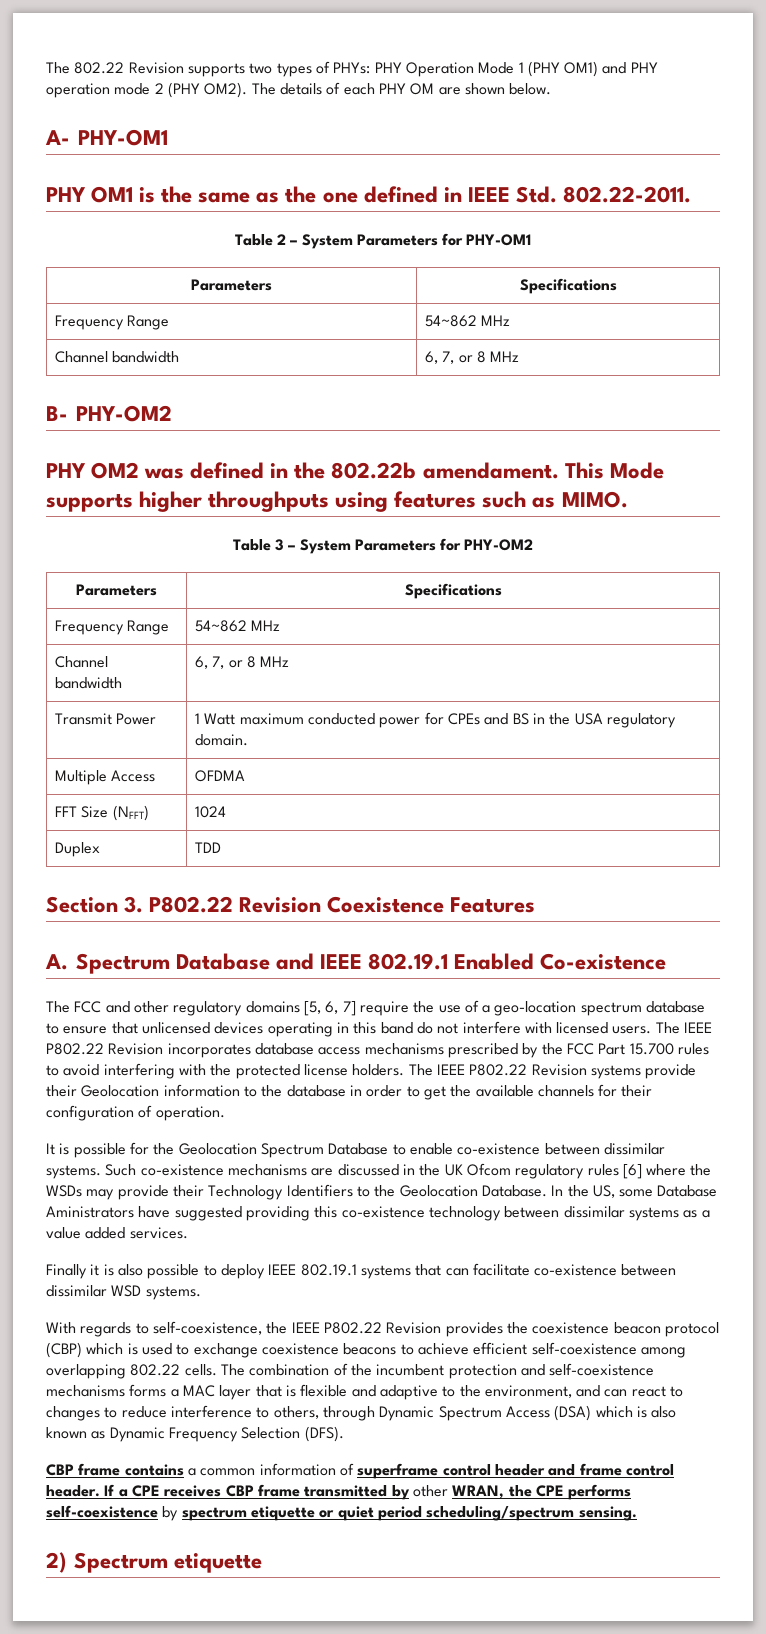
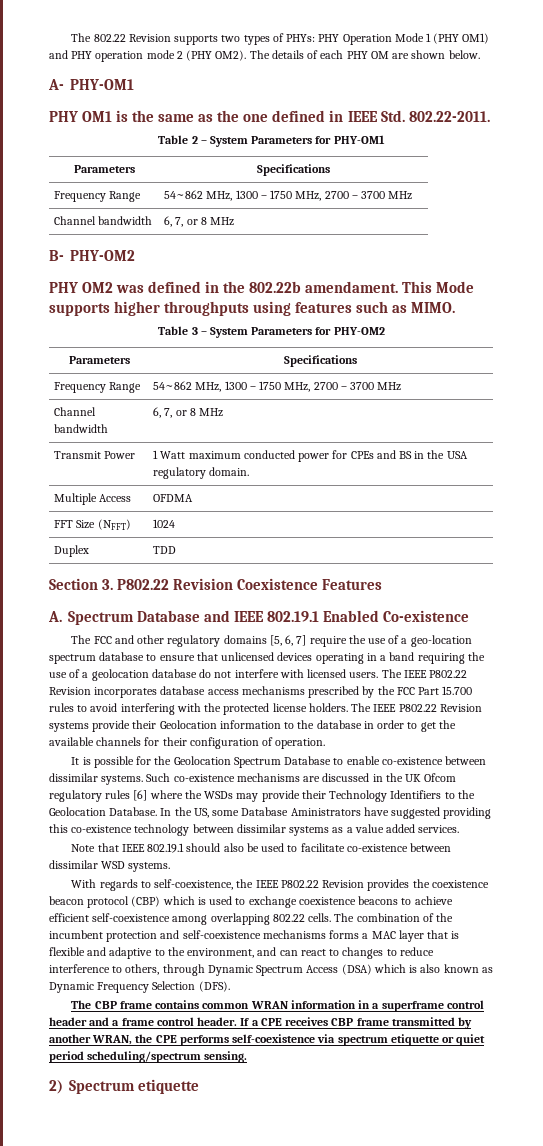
  Table 2 – System Parameters for PHY-OM1
  Parameters | Specifications
- Frequency Range | 54~862 MHz
+ Frequency Range | 54~862 MHz, 1300 – 1750 MHz, 2700 – 3700 MHz
  Table 3 – System Parameters for PHY-OM2
  Parameters | Specifications
- Frequency Range | 54~862 MHz
+ Frequency Range | 54~862 MHz, 1300 – 1750 MHz, 2700 – 3700 MHz
- The FCC and other regulatory domains [5, 6, 7] require the use of a geo-location spectrum database to ensure that unlicensed devices operating in this band do not interfere with licensed users.
+ The FCC and other regulatory domains [5, 6, 7] require the use of a geo-location spectrum database to ensure that unlicensed devices operating in a band requiring the use of a geolocation database do not interfere with licensed users.
- Finally it is also possible to deploy IEEE 802.19.1 systems that can facilitate co-existence between dissimilar WSD systems.
+ Note that IEEE 802.19.1 should also be used to facilitate co-existence between dissimilar WSD systems.
- CBP frame contains a common information of superframe control header and frame control header.
+ The CBP frame contains common WRAN information in a superframe control header and a frame control header.
- If a CPE receives CBP frame transmitted by other WRAN, the CPE performs self-coexistence by spectrum etiquette or quiet period scheduling/spectrum sensing.
+ If a CPE receives CBP frame transmitted by another WRAN, the CPE performs self-coexistence via spectrum etiquette or quiet period scheduling/spectrum sensing.

